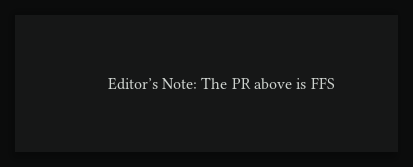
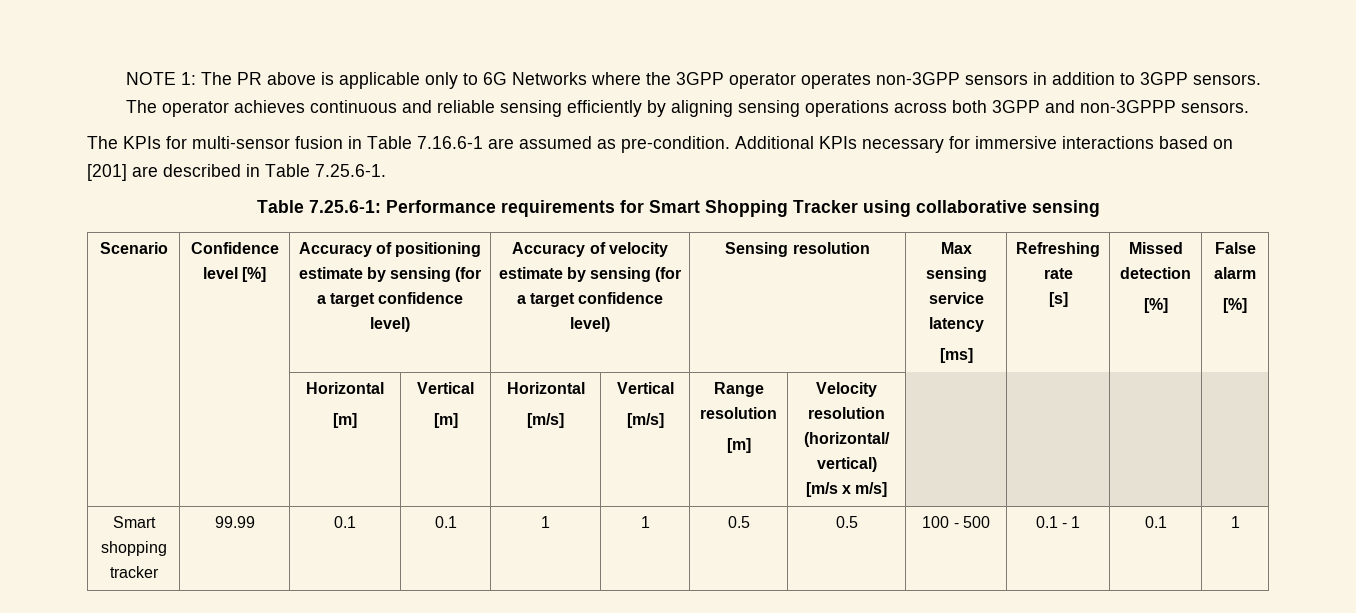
- Editor’s Note: The PR above is FFS
+ NOTE 1: The PR above is applicable only to 6G Networks where the 3GPP operator operates non-3GPP sensors in addition to 3GPP sensors. The operator achieves continuous and reliable sensing efficiently by aligning sensing operations across both 3GPP and non-3GPPP sensors.
+ The KPIs for multi-sensor fusion in Table 7.16.6-1 are assumed as pre-condition. Additional KPIs necessary for immersive interactions based on [201] are described in Table 7.25.6-1.
+ Table 7.25.6-1: Performance requirements for Smart Shopping Tracker using collaborative sensing
+ Scenario | Confidence level [%] | Accuracy of positioning estimate by sensing (for a target confidence level) | Accuracy of velocity estimate by sensing (for a target confidence level) | Sensing resolution | Max sensing service latency
+ [ms] | Refreshing rate
+ [s] | Missed detection
+ [%] | False alarm
+ [%]
+ | | Horizontal
+ [m] | Vertical
+ [m] | Horizontal
+ [m/s] | Vertical
+ [m/s] | Range resolution
+ [m] | Velocity resolution (horizontal/ vertical)
+ [m/s x m/s] | | | |
+ Smart shopping tracker | 99.99 | 0.1 | 0.1 | 1 | 1 | 0.5 | 0.5 | 100 - 500 | 0.1 - 1 | 0.1 | 1

